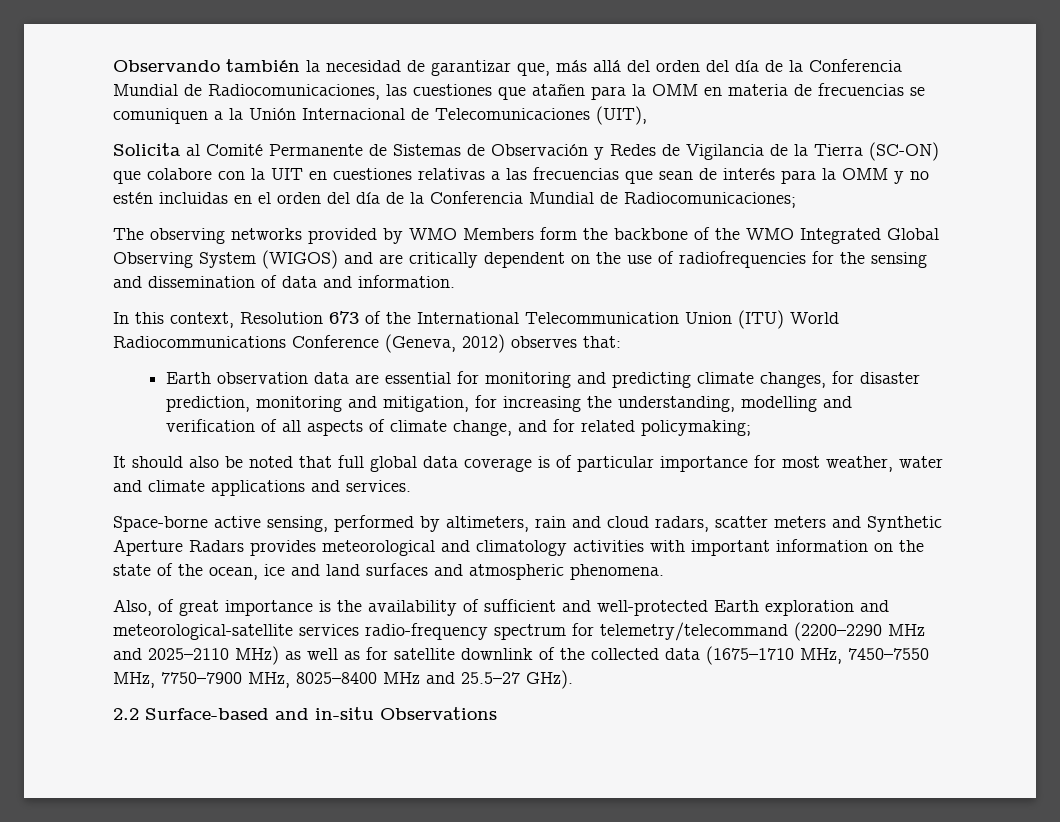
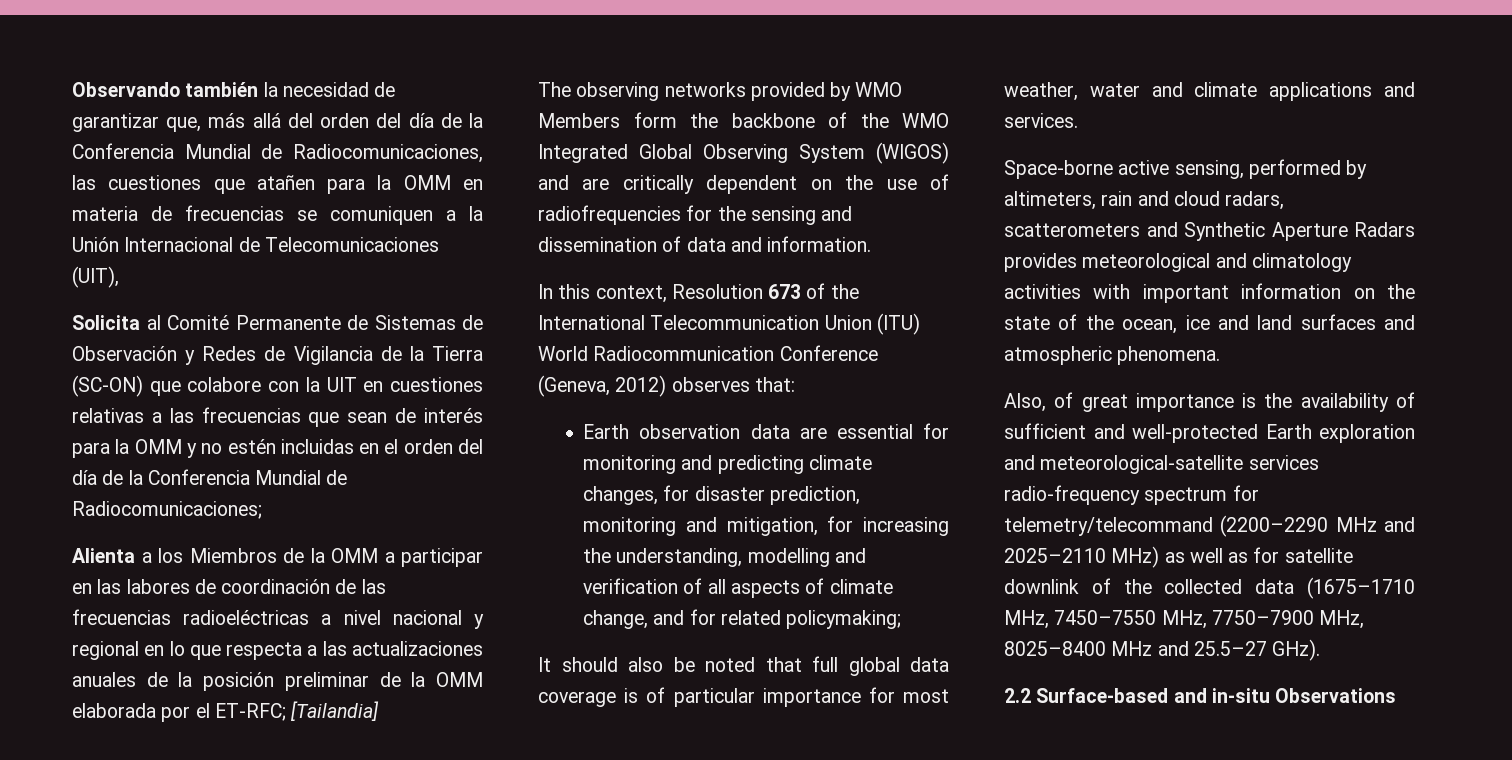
+ Alienta a los Miembros de la OMM a participar en las labores de coordinación de las frecuencias radioeléctricas a nivel nacional y regional en lo que respecta a las actualizaciones anuales de la posición preliminar de la OMM elaborada por el ET-RFC; [Tailandia]
- In this context, Resolution 673 of the International Telecommunication Union (ITU) World Radiocommunications Conference (Geneva, 2012) observes that:
+ In this context, Resolution 673 of the International Telecommunication Union (ITU) World Radiocommunication Conference (Geneva, 2012) observes that:
- Space-borne active sensing, performed by altimeters, rain and cloud radars, scatter meters and Synthetic Aperture Radars provides meteorological and climatology activities with important information on the state of the ocean, ice and land surfaces and atmospheric phenomena.
+ Space-borne active sensing, performed by altimeters, rain and cloud radars, scatterometers and Synthetic Aperture Radars provides meteorological and climatology activities with important information on the state of the ocean, ice and land surfaces and atmospheric phenomena.

